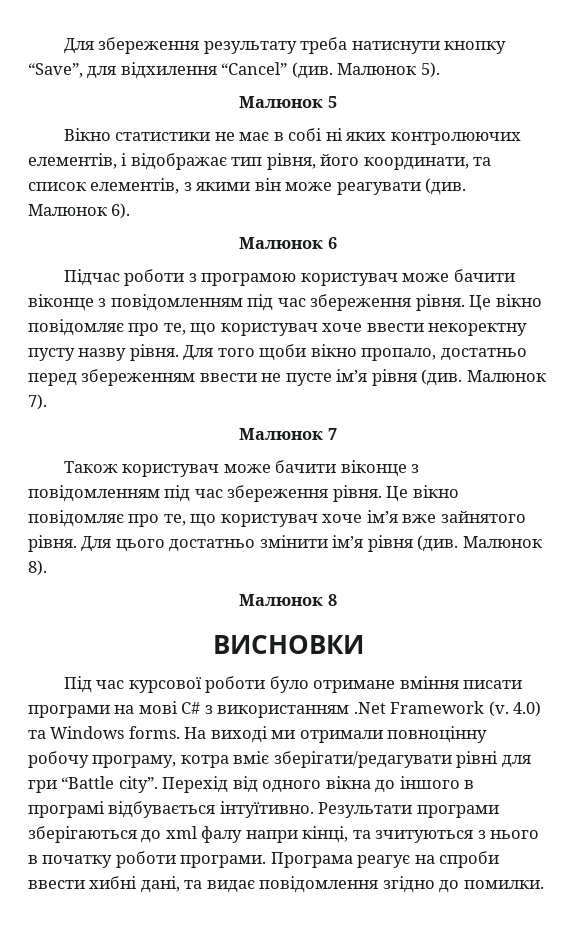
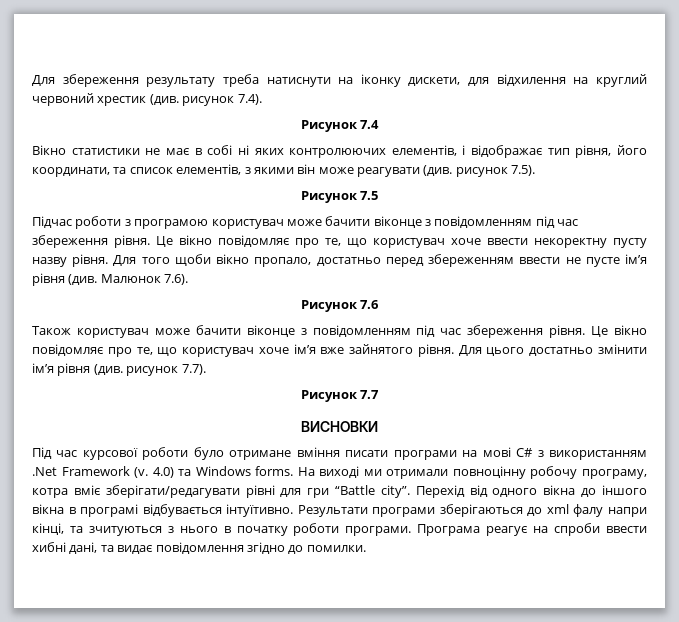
- Для збереження результату треба натиснути кнопку “Save”, для відхилення “Cancel” (див. Малюнок 5).
- Малюнок 5
+ Для збереження результату треба натиснути на іконку дискети, для відхилення на круглий червоний хрестик (див. рисунок 7.4).
+ Рисунок 7.4
- Вікно статистики не має в собі ні яких контролюючих елементів, і відображає тип рівня, його координати, та список елементів, з якими він може реагувати (див. Малюнок 6).
- Малюнок 6
+ Вікно статистики не має в собі ні яких контролюючих елементів, і відображає тип рівня, його координати, та список елементів, з якими він може реагувати (див. рисунок 7.5).
+ Рисунок 7.5
- Малюнок 7).
- Малюнок 7
+ Малюнок 7.6).
+ Рисунок 7.6
- Для цього достатньо змінити ім’я рівня (див. Малюнок 8).
- Малюнок 8
+ Для цього достатньо змінити ім’я рівня (див. рисунок 7.7).
+ Рисунок 7.7
- Перехід від одного вікна до іншого в програмі відбувається інтуїтивно.
+ Перехід від одного вікна до іншого вікна в програмі відбувається інтуїтивно.

